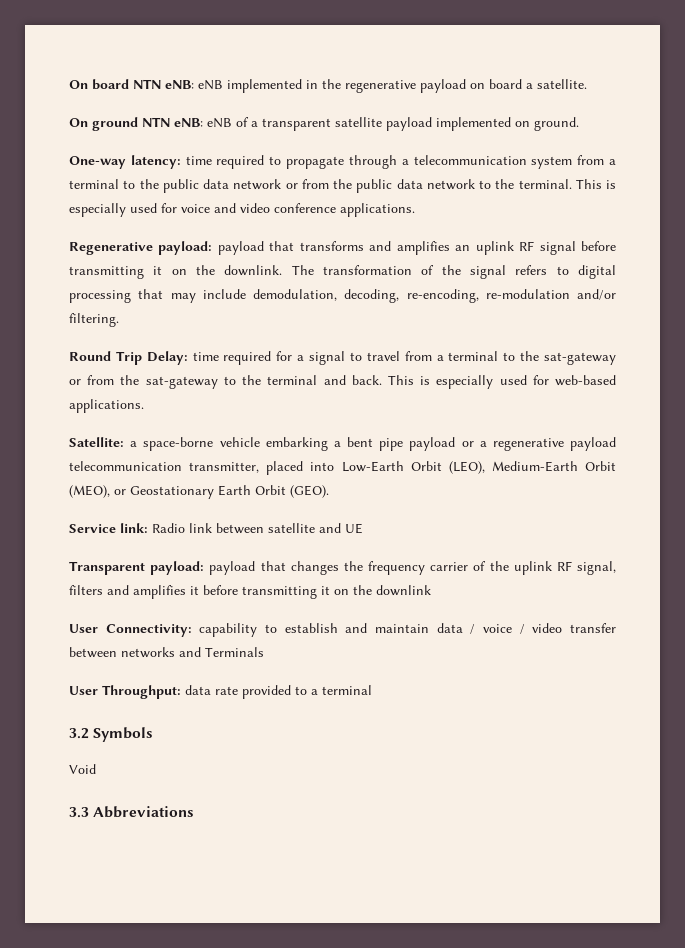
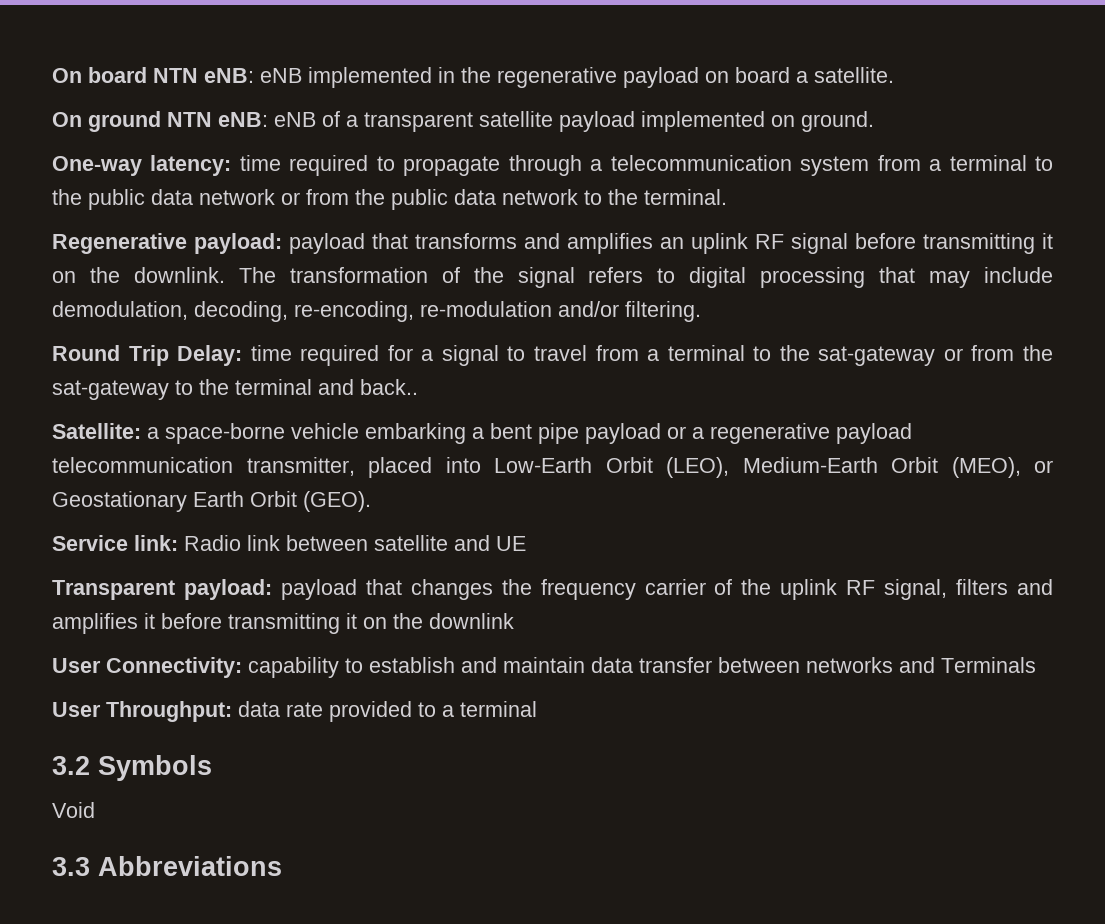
- This is especially used for voice and video conference applications.
- Round Trip Delay: time required for a signal to travel from a terminal to the sat-gateway or from the sat-gateway to the terminal and back. This is especially used for web-based applications.
+ Round Trip Delay: time required for a signal to travel from a terminal to the sat-gateway or from the sat-gateway to the terminal and back..
- User Connectivity: capability to establish and maintain data / voice / video transfer between networks and Terminals
+ User Connectivity: capability to establish and maintain data transfer between networks and Terminals

